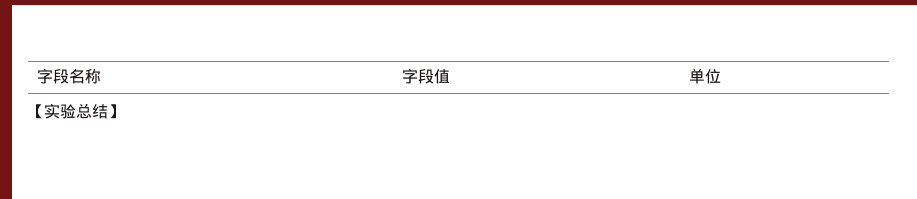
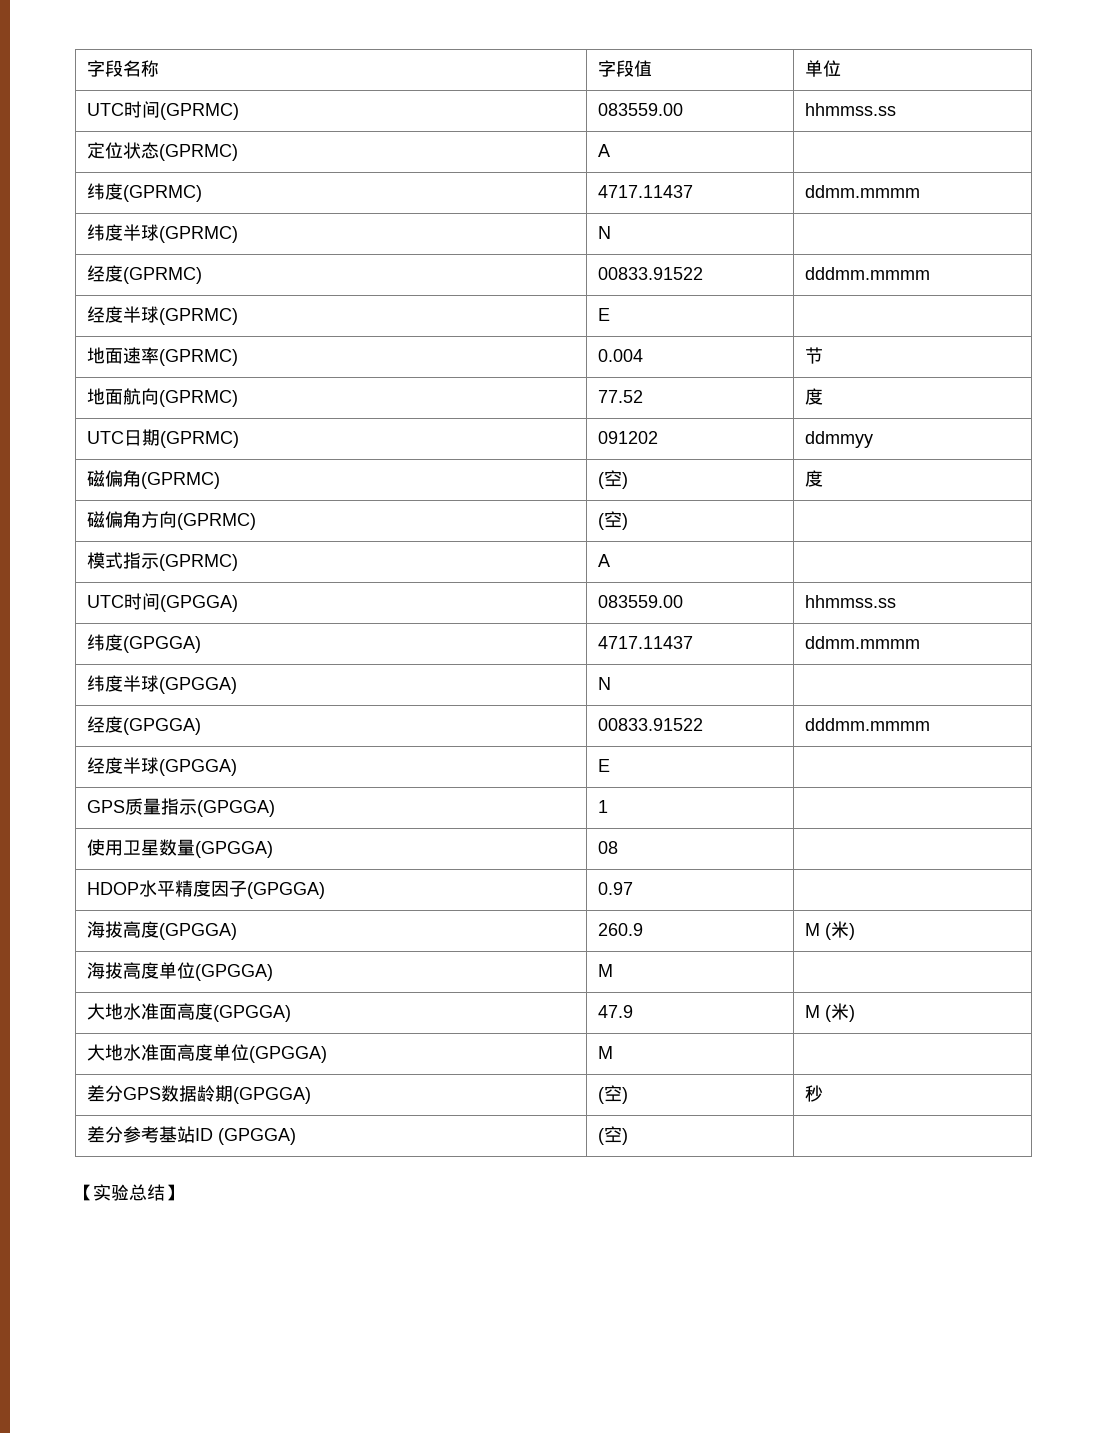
+ UTC时间(GPRMC) | 083559.00 | hhmmss.ss
+ 定位状态(GPRMC) | A |
+ 纬度(GPRMC) | 4717.11437 | ddmm.mmmm
+ 纬度半球(GPRMC) | N |
+ 经度(GPRMC) | 00833.91522 | dddmm.mmmm
+ 经度半球(GPRMC) | E |
+ 地面速率(GPRMC) | 0.004 | 节
+ 地面航向(GPRMC) | 77.52 | 度
+ UTC日期(GPRMC) | 091202 | ddmmyy
+ 磁偏角(GPRMC) | (空) | 度
+ 磁偏角方向(GPRMC) | (空) |
+ 模式指示(GPRMC) | A |
+ UTC时间(GPGGA) | 083559.00 | hhmmss.ss
+ 纬度(GPGGA) | 4717.11437 | ddmm.mmmm
+ 纬度半球(GPGGA) | N |
+ 经度(GPGGA) | 00833.91522 | dddmm.mmmm
+ 经度半球(GPGGA) | E |
+ GPS质量指示(GPGGA) | 1 |
+ 使用卫星数量(GPGGA) | 08 |
+ HDOP水平精度因子(GPGGA) | 0.97 |
+ 海拔高度(GPGGA) | 260.9 | M (米)
+ 海拔高度单位(GPGGA) | M |
+ 大地水准面高度(GPGGA) | 47.9 | M (米)
+ 大地水准面高度单位(GPGGA) | M |
+ 差分GPS数据龄期(GPGGA) | (空) | 秒
+ 差分参考基站ID (GPGGA) | (空) |

